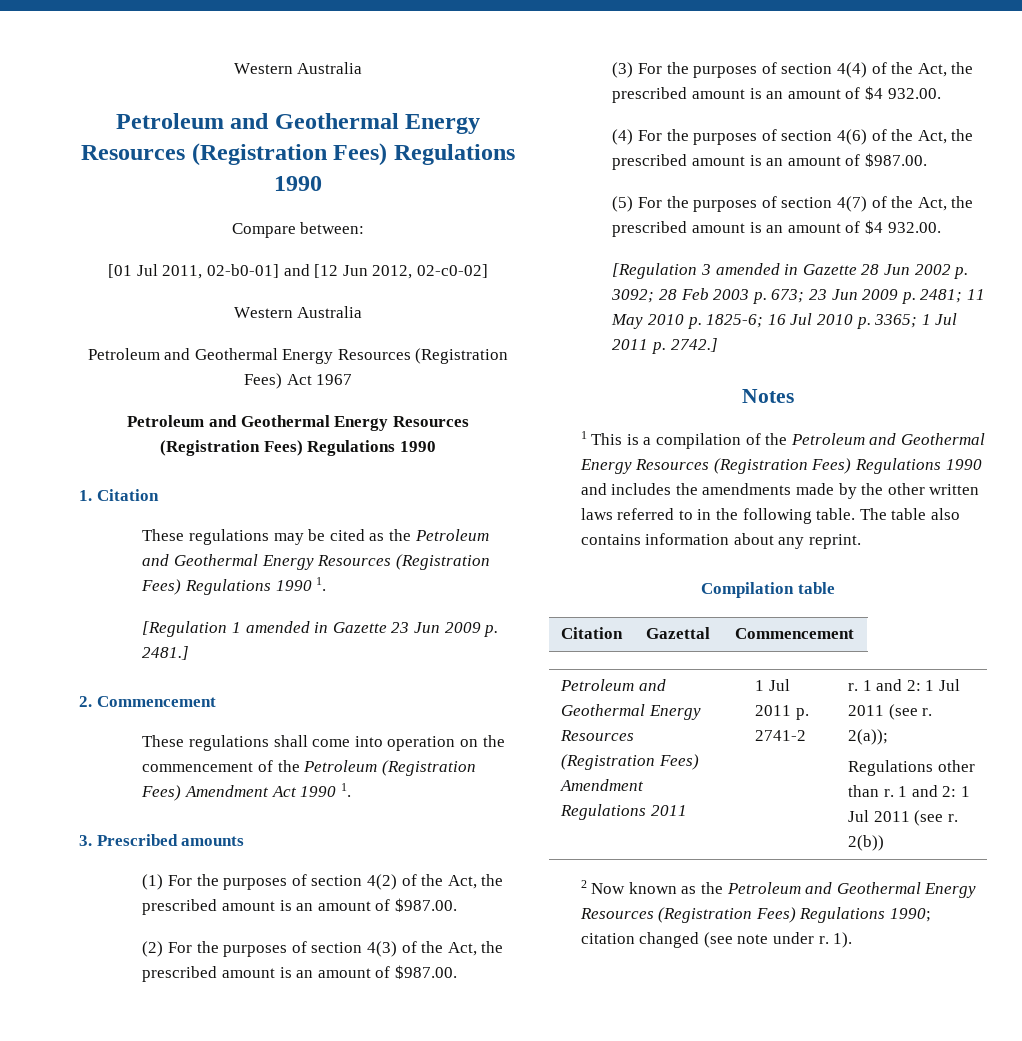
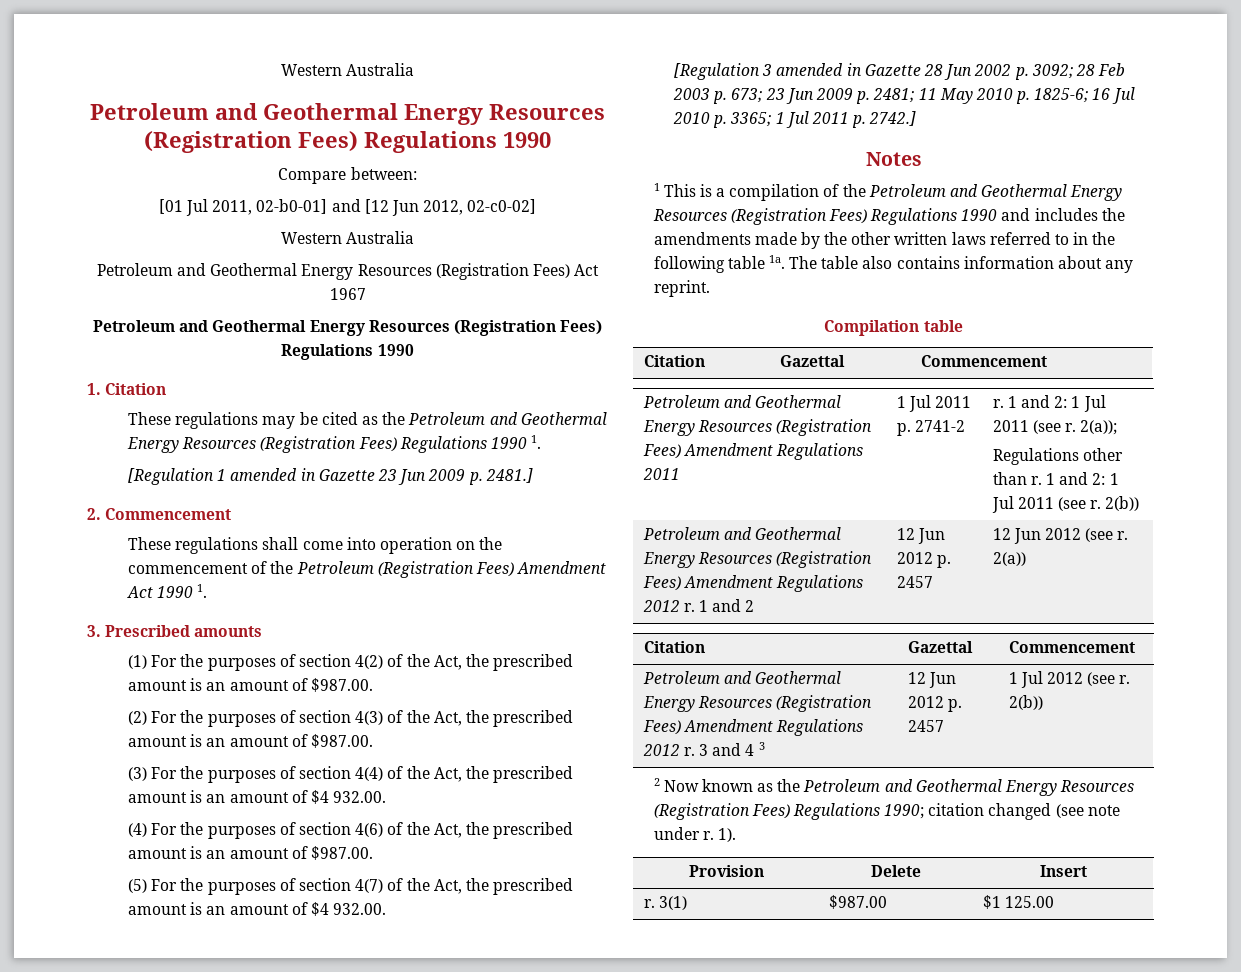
- 1 This is a compilation of the Petroleum and Geothermal Energy Resources (Registration Fees) Regulations 1990 and includes the amendments made by the other written laws referred to in the following table.
+ 1 This is a compilation of the Petroleum and Geothermal Energy Resources (Registration Fees) Regulations 1990 and includes the amendments made by the other written laws referred to in the following table 1a.
+ Petroleum and Geothermal Energy Resources (Registration Fees) Amendment Regulations 2012 r. 1 and 2 | 12 Jun 2012 p. 2457 | 12 Jun 2012 (see r. 2(a))
+ Citation | Gazettal | Commencement
+ Petroleum and Geothermal Energy Resources (Registration Fees) Amendment Regulations 2012 r. 3 and 4 3 | 12 Jun 2012 p. 2457 | 1 Jul 2012 (see r. 2(b))
+ Provision | Delete | Insert
+ r. 3(1) | $987.00 | $1 125.00

